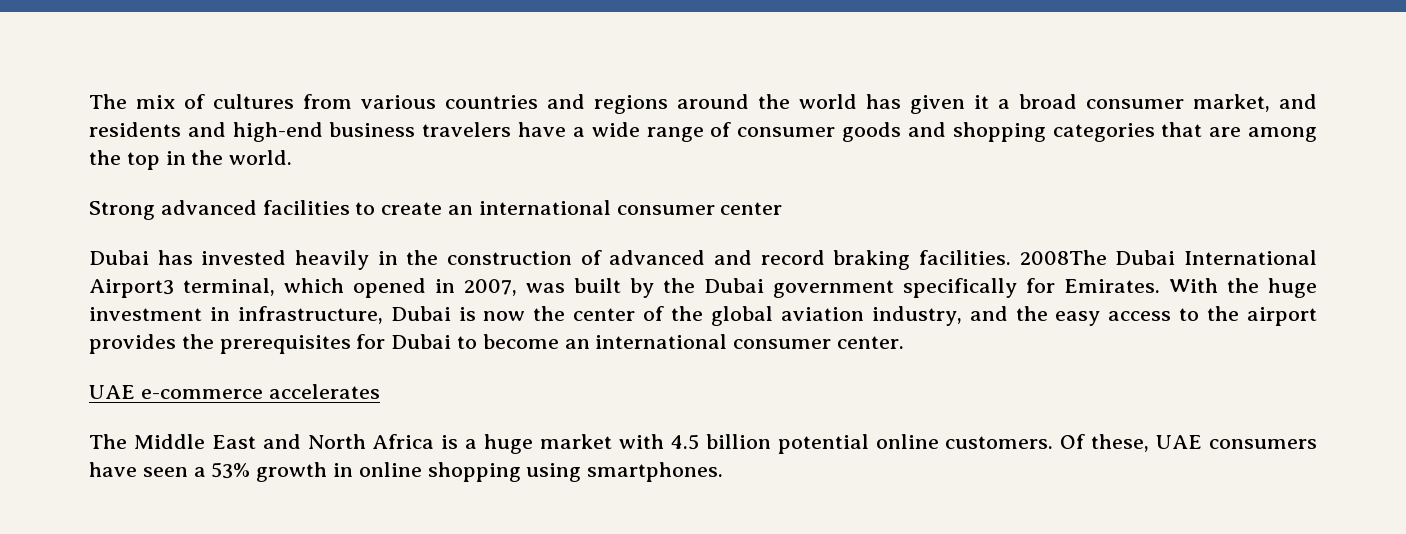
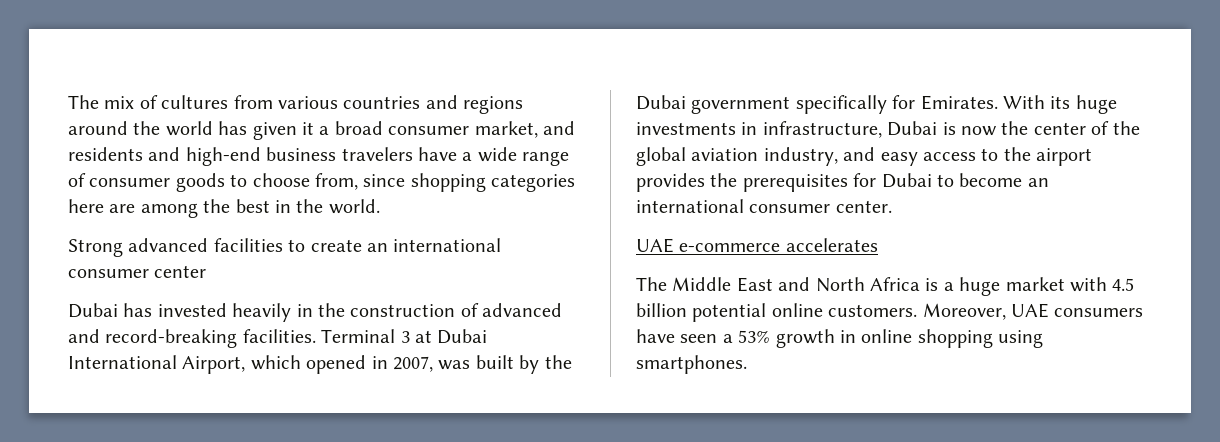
- The mix of cultures from various countries and regions around the world has given it a broad consumer market, and residents and high-end business travelers have a wide range of consumer goods and shopping categories that are among the top in the world.
+ The mix of cultures from various countries and regions around the world has given it a broad consumer market, and residents and high-end business travelers have a wide range of consumer goods to choose from, since shopping categories here are among the best in the world.
- Dubai has invested heavily in the construction of advanced and record braking facilities. 2008The Dubai International Airport3 terminal, which opened in 2007, was built by the Dubai government specifically for Emirates.
+ Dubai has invested heavily in the construction of advanced and record-breaking facilities. Terminal 3 at Dubai International Airport, which opened in 2007, was built by the Dubai government specifically for Emirates.
- With the huge investment in infrastructure, Dubai is now the center of the global aviation industry, and the easy access to the airport provides the prerequisites for Dubai to become an international consumer center.
+ With its huge investments in infrastructure, Dubai is now the center of the global aviation industry, and easy access to the airport provides the prerequisites for Dubai to become an international consumer center.
- Of these, UAE consumers have seen a 53% growth in online shopping using smartphones.
+ Moreover, UAE consumers have seen a 53% growth in online shopping using smartphones.

